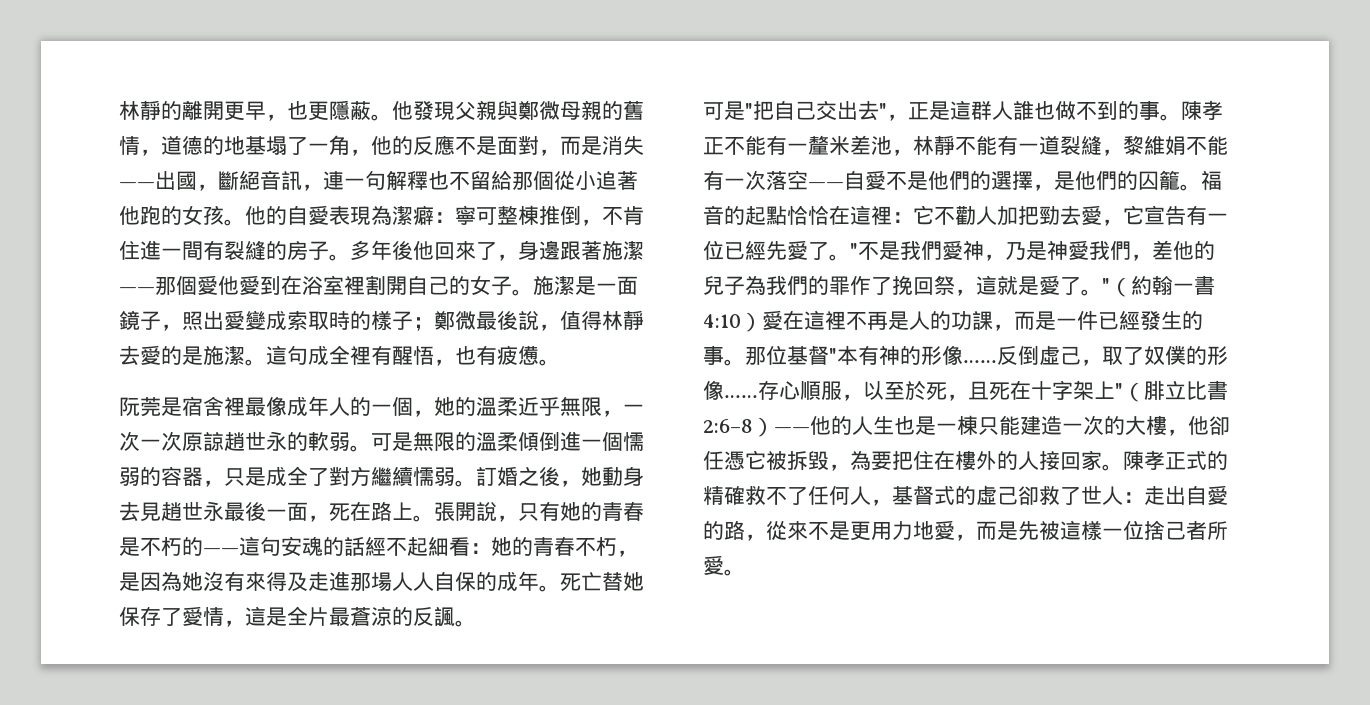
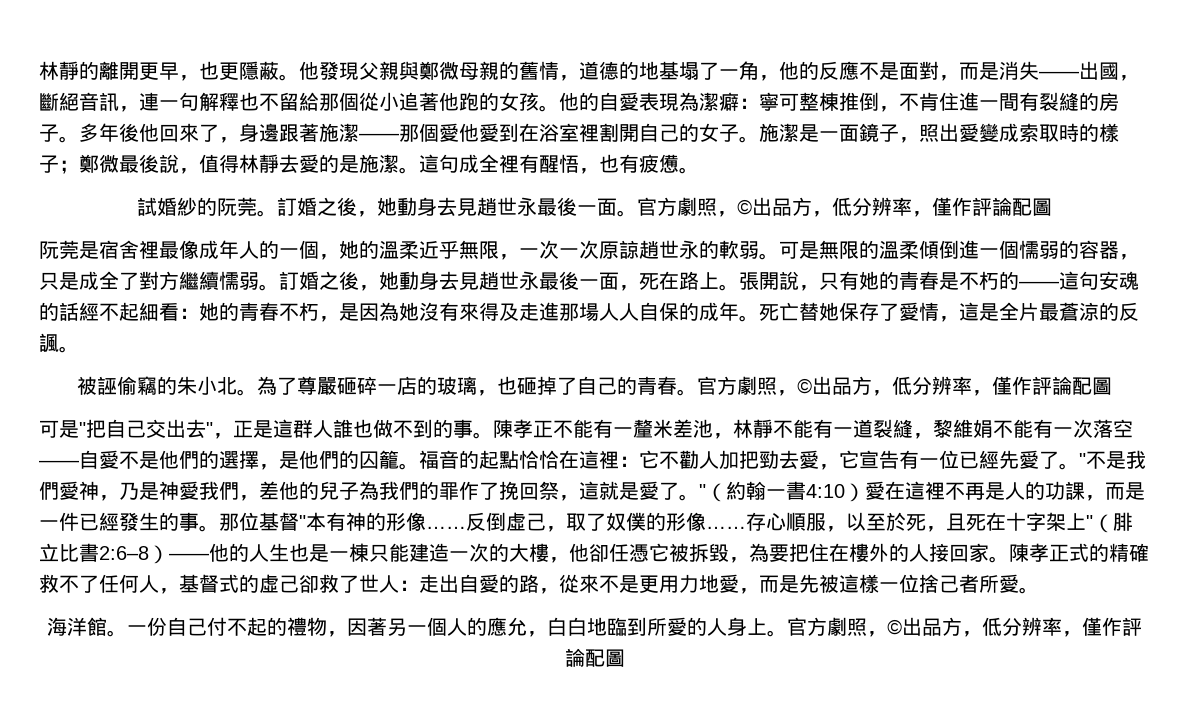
+ 試婚紗的阮莞。訂婚之後，她動身去見趙世永最後一面。官方劇照，©出品方，低分辨率，僅作評論配圖
+ 被誣偷竊的朱小北。為了尊嚴砸碎一店的玻璃，也砸掉了自己的青春。官方劇照，©出品方，低分辨率，僅作評論配圖
+ 海洋館。一份自己付不起的禮物，因著另一個人的應允，白白地臨到所愛的人身上。官方劇照，©出品方，低分辨率，僅作評論配圖

